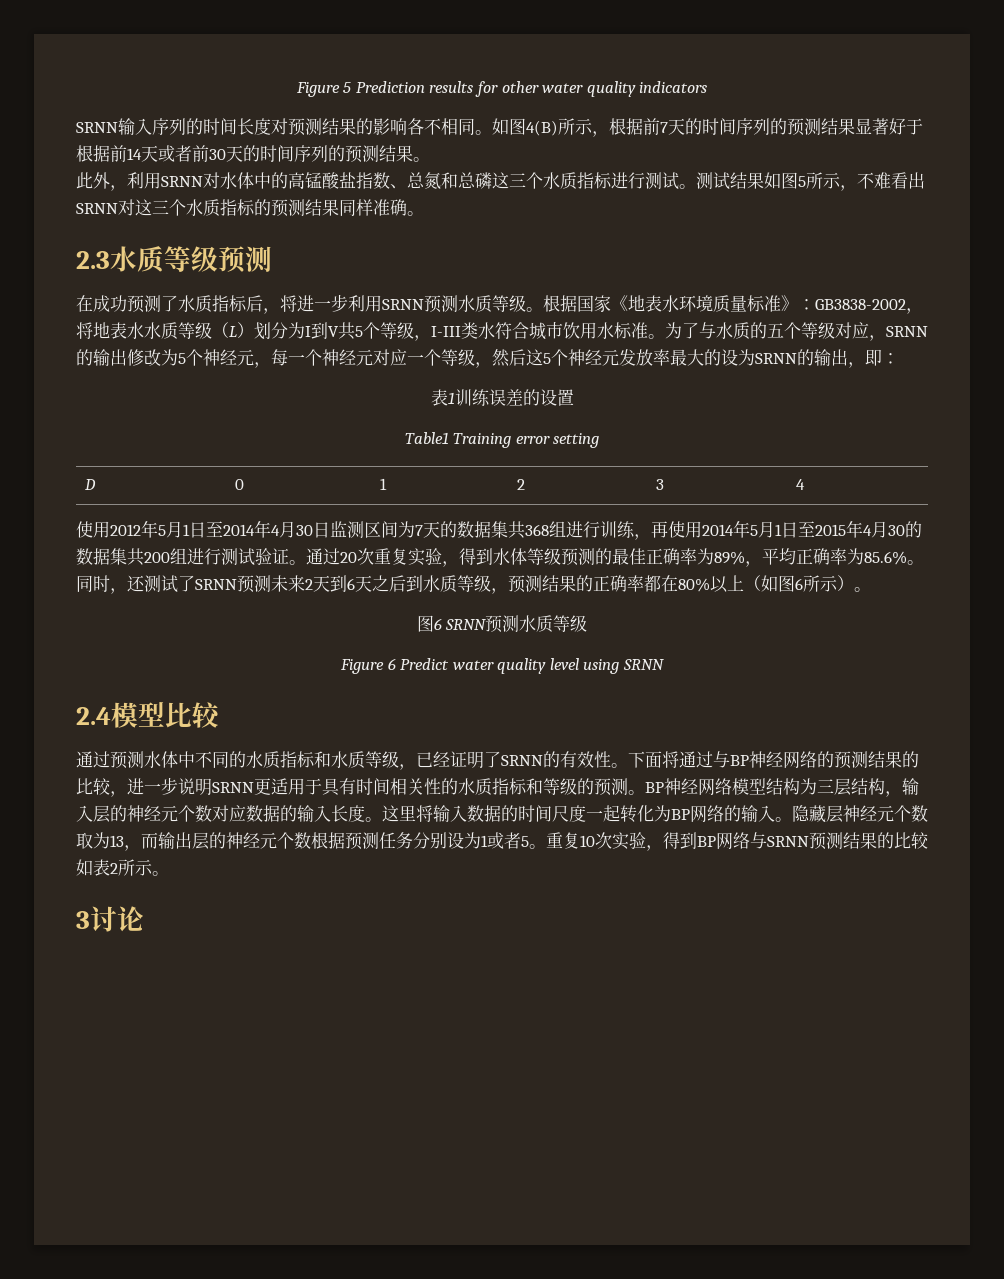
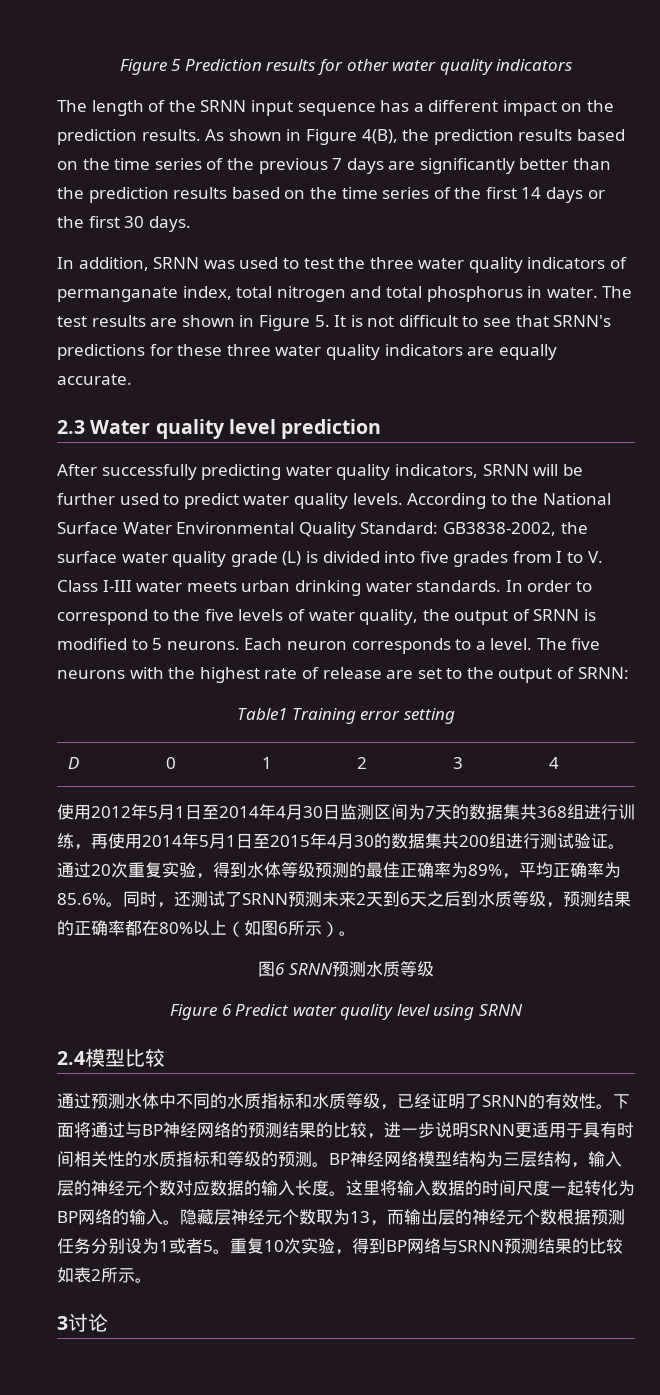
- SRNN输入序列的时间长度对预测结果的影响各不相同。如图4(B)所示，根据前7天的时间序列的预测结果显著好于根据前14天或者前30天的时间序列的预测结果。
- 此外，利用SRNN对水体中的高锰酸盐指数、总氮和总磷这三个水质指标进行测试。测试结果如图5所示，不难看出SRNN对这三个水质指标的预测结果同样准确。
- 2.3水质等级预测
- 在成功预测了水质指标后，将进一步利用SRNN预测水质等级。根据国家《地表水环境质量标准》：GB3838-2002，将地表水水质等级（L）划分为I到V共5个等级，I-III类水符合城市饮用水标准。为了与水质的五个等级对应，SRNN的输出修改为5个神经元，每一个神经元对应一个等级，然后这5个神经元发放率最大的设为SRNN的输出，即：
- 表1训练误差的设置
+ The length of the SRNN input sequence has a different impact on the prediction results. As shown in Figure 4(B), the prediction results based on the time series of the previous 7 days are significantly better than the prediction results based on the time series of the first 14 days or the first 30 days.
+ In addition, SRNN was used to test the three water quality indicators of permanganate index, total nitrogen and total phosphorus in water. The test results are shown in Figure 5. It is not difficult to see that SRNN's predictions for these three water quality indicators are equally accurate.
+ 2.3 Water quality level prediction
+ After successfully predicting water quality indicators, SRNN will be further used to predict water quality levels. According to the National Surface Water Environmental Quality Standard: GB3838-2002, the surface water quality grade (L) is divided into five grades from I to V. Class I-III water meets urban drinking water standards. In order to correspond to the five levels of water quality, the output of SRNN is modified to 5 neurons. Each neuron corresponds to a level. The five neurons with the highest rate of release are set to the output of SRNN:

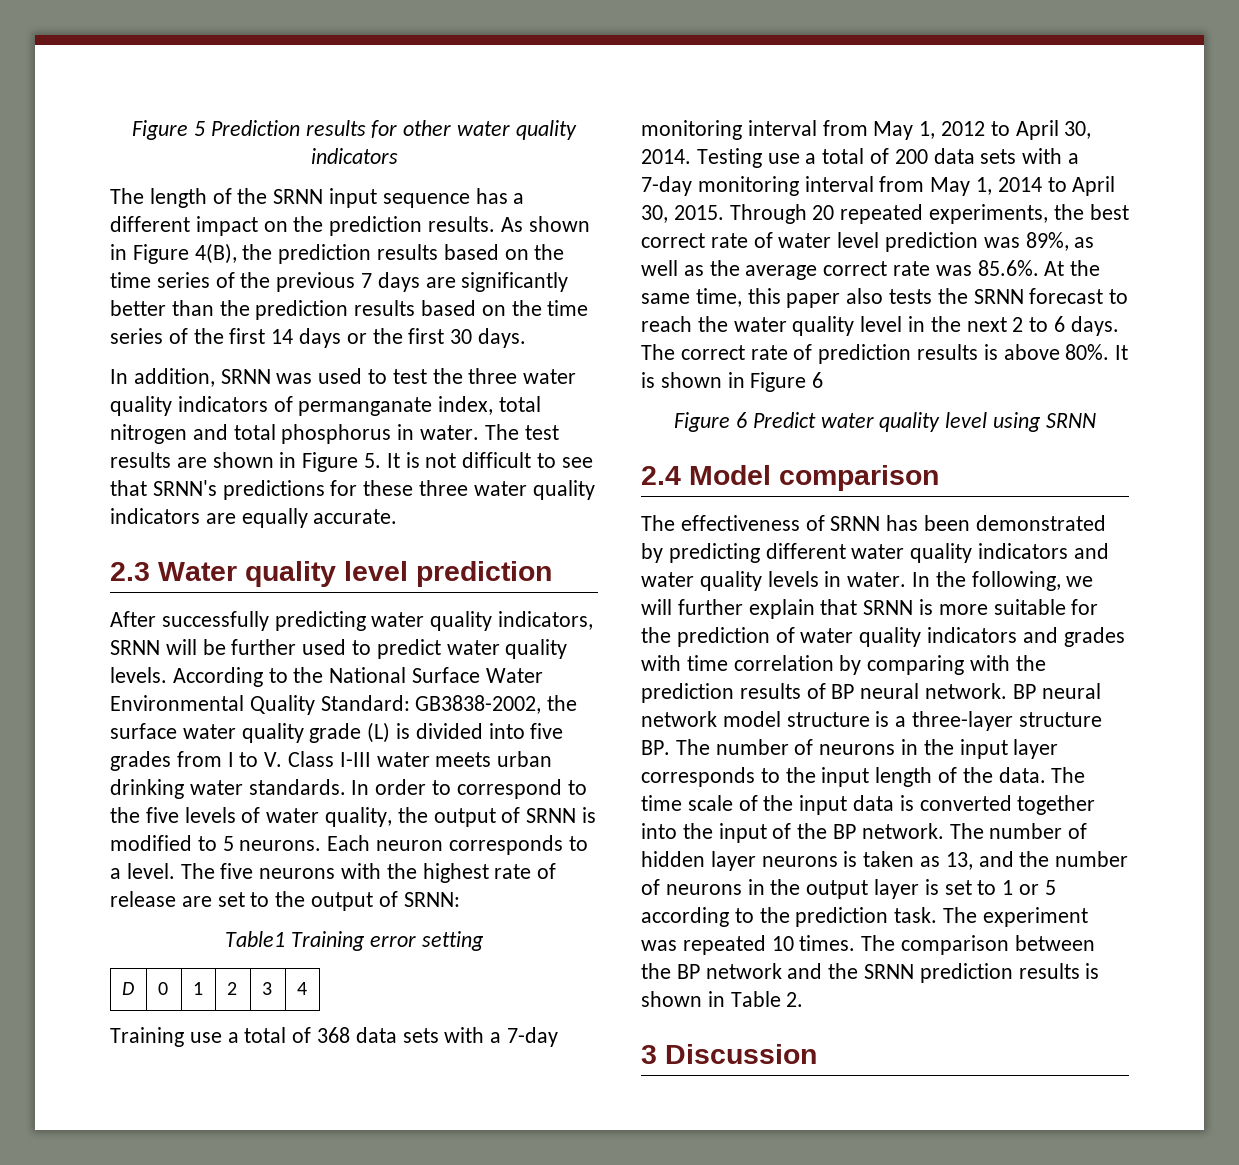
- 使用2012年5月1日至2014年4月30日监测区间为7天的数据集共368组进行训练，再使用2014年5月1日至2015年4月30的数据集共200组进行测试验证。通过20次重复实验，得到水体等级预测的最佳正确率为89%，平均正确率为85.6%。同时，还测试了SRNN预测未来2天到6天之后到水质等级，预测结果的正确率都在80%以上（如图6所示）。
- 图6 SRNN预测水质等级
+ Training use a total of 368 data sets with a 7-day monitoring interval from May 1, 2012 to April 30, 2014. Testing use a total of 200 data sets with a 7-day monitoring interval from May 1, 2014 to April 30, 2015. Through 20 repeated experiments, the best correct rate of water level prediction was 89%, as well as the average correct rate was 85.6%. At the same time, this paper also tests the SRNN forecast to reach the water quality level in the next 2 to 6 days. The correct rate of prediction results is above 80%. It is shown in Figure 6
- 2.4模型比较
- 通过预测水体中不同的水质指标和水质等级，已经证明了SRNN的有效性。下面将通过与BP神经网络的预测结果的比较，进一步说明SRNN更适用于具有时间相关性的水质指标和等级的预测。BP神经网络模型结构为三层结构，输入层的神经元个数对应数据的输入长度。这里将输入数据的时间尺度一起转化为BP网络的输入。隐藏层神经元个数取为13，而输出层的神经元个数根据预测任务分别设为1或者5。重复10次实验，得到BP网络与SRNN预测结果的比较如表2所示。
- 3讨论
+ 2.4 Model comparison
+ The effectiveness of SRNN has been demonstrated by predicting different water quality indicators and water quality levels in water. In the following, we will further explain that SRNN is more suitable for the prediction of water quality indicators and grades with time correlation by comparing with the prediction results of BP neural network. BP neural network model structure is a three-layer structure BP. The number of neurons in the input layer corresponds to the input length of the data. The time scale of the input data is converted together into the input of the BP network. The number of hidden layer neurons is taken as 13, and the number of neurons in the output layer is set to 1 or 5 according to the prediction task. The experiment was repeated 10 times. The comparison between the BP network and the SRNN prediction results is shown in Table 2.
+ 3 Discussion

